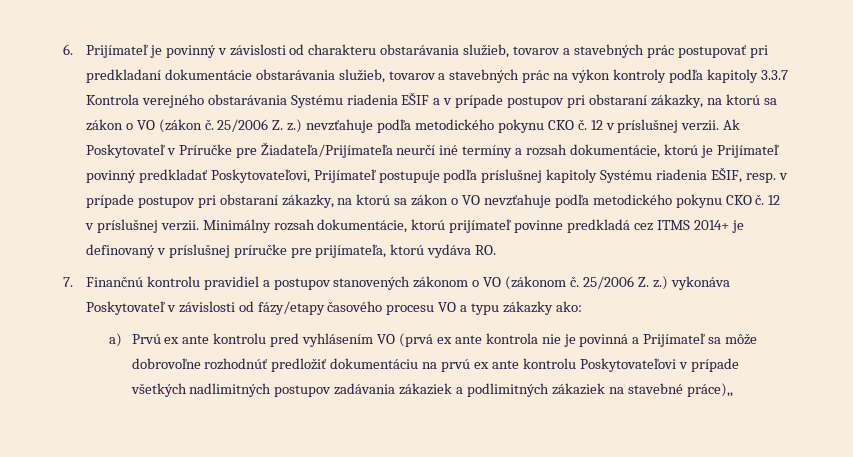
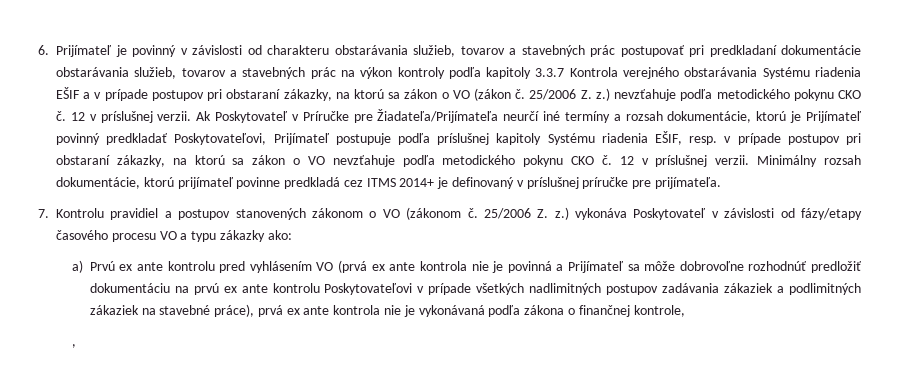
- Minimálny rozsah dokumentácie, ktorú prijímateľ povinne predkladá cez ITMS 2014+ je definovaný v príslušnej príručke pre prijímateľa, ktorú vydáva RO.
+ Minimálny rozsah dokumentácie, ktorú prijímateľ povinne predkladá cez ITMS 2014+ je definovaný v príslušnej príručke pre prijímateľa.
- 7. Finančnú kontrolu pravidiel a postupov stanovených zákonom o VO (zákonom č.
+ 7. Kontrolu pravidiel a postupov stanovených zákonom o VO (zákonom č.
- a) Prvú ex ante kontrolu pred vyhlásením VO (prvá ex ante kontrola nie je povinná a Prijímateľ sa môže dobrovoľne rozhodnúť predložiť dokumentáciu na prvú ex ante kontrolu Poskytovateľovi v prípade všetkých nadlimitných postupov zadávania zákaziek a podlimitných zákaziek na stavebné práce),,
+ a) Prvú ex ante kontrolu pred vyhlásením VO (prvá ex ante kontrola nie je povinná a Prijímateľ sa môže dobrovoľne rozhodnúť predložiť dokumentáciu na prvú ex ante kontrolu Poskytovateľovi v prípade všetkých nadlimitných postupov zadávania zákaziek a podlimitných zákaziek na stavebné práce), prvá ex ante kontrola nie je vykonávaná podľa zákona o finančnej kontrole,
+ ,

